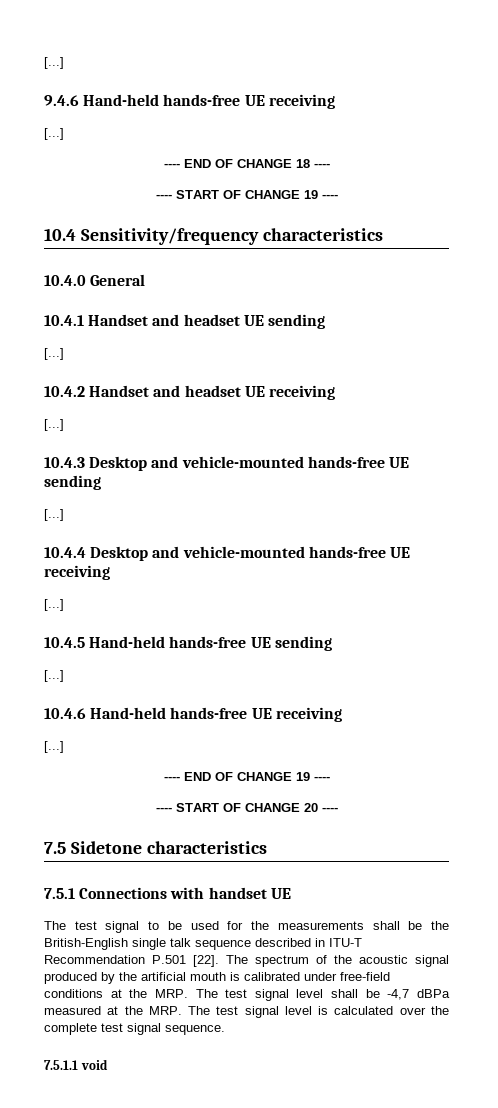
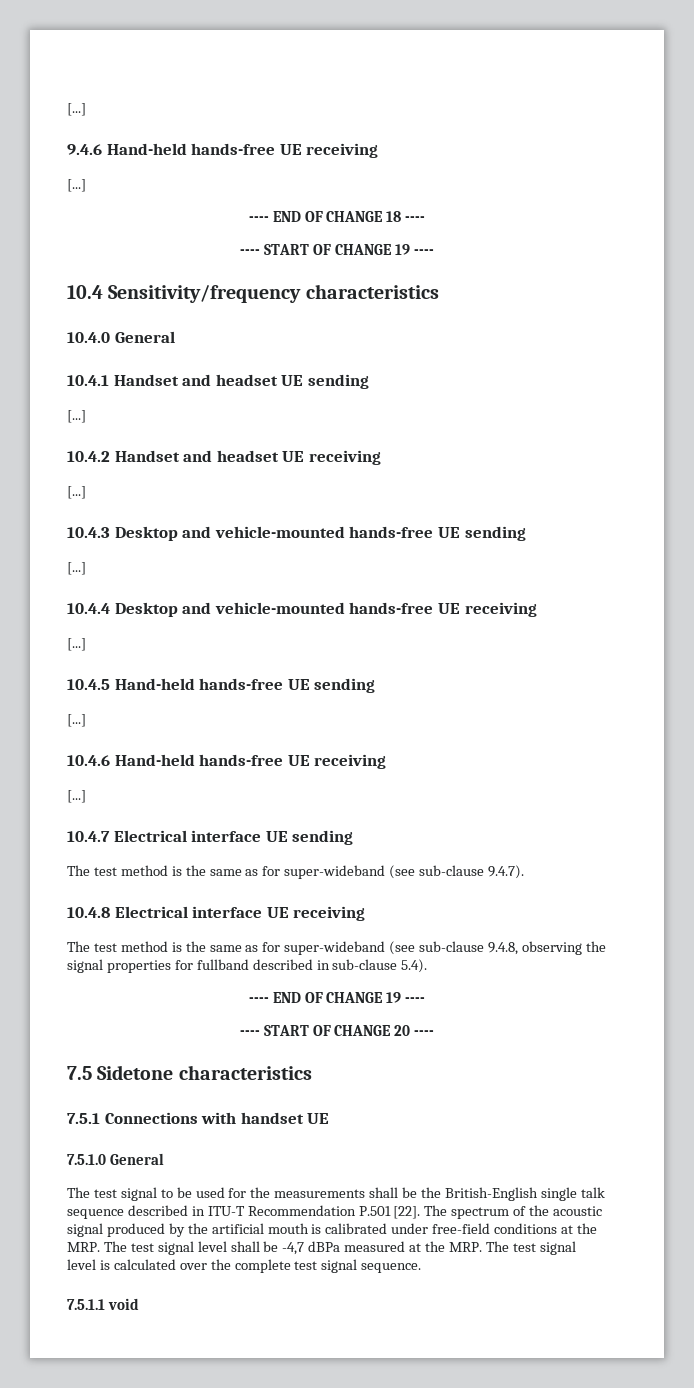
+ 10.4.7 Electrical interface UE sending
+ The test method is the same as for super-wideband (see sub-clause 9.4.7).
+ 10.4.8 Electrical interface UE receiving
+ The test method is the same as for super-wideband (see sub-clause 9.4.8, observing the signal properties for fullband described in sub-clause 5.4).
+ 7.5.1.0 General

